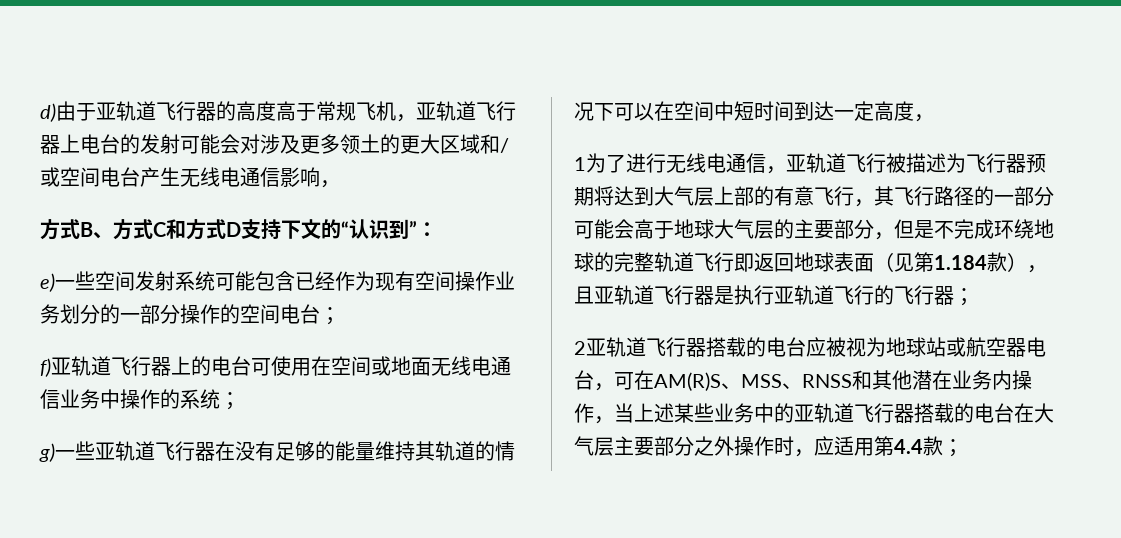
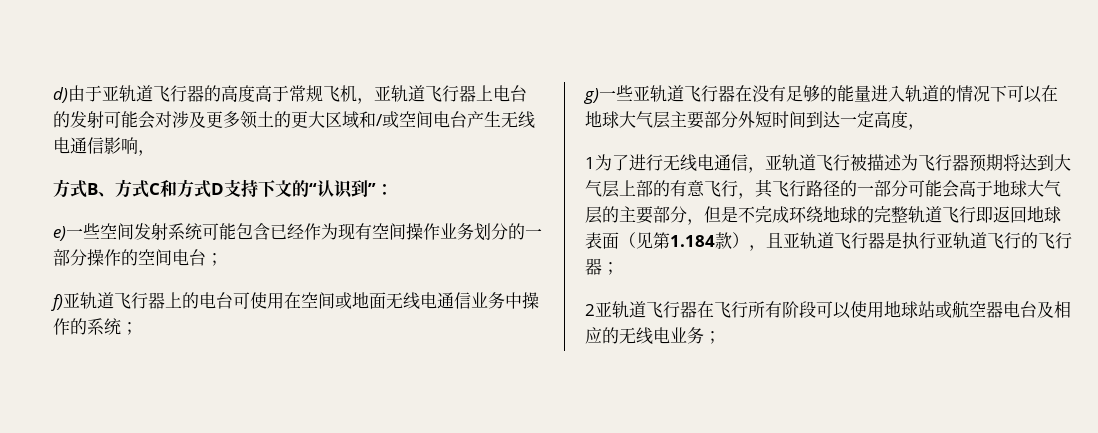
- g)一些亚轨道飞行器在没有足够的能量维持其轨道的情况下可以在空间中短时间到达一定高度，
+ g)一些亚轨道飞行器在没有足够的能量进入轨道的情况下可以在地球大气层主要部分外短时间到达一定高度，
- 2亚轨道飞行器搭载的电台应被视为地球站或航空器电台，可在AM(R)S、MSS、RNSS和其他潜在业务内操作，当上述某些业务中的亚轨道飞行器搭载的电台在大气层主要部分之外操作时，应适用第4.4款；
+ 2亚轨道飞行器在飞行所有阶段可以使用地球站或航空器电台及相应的无线电业务；

